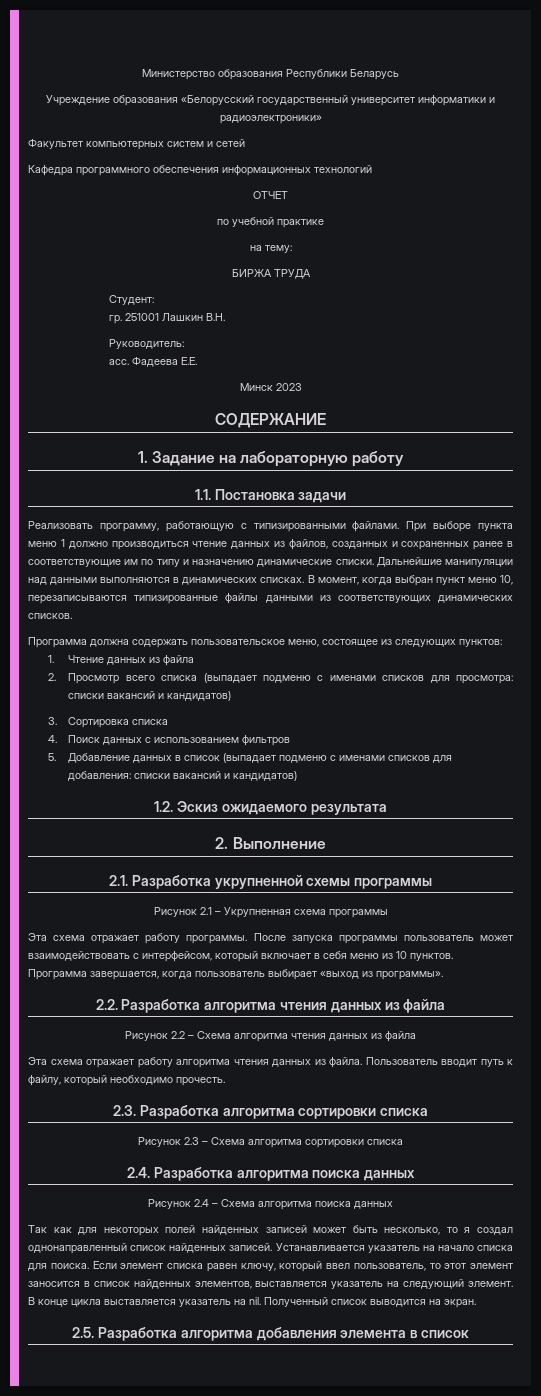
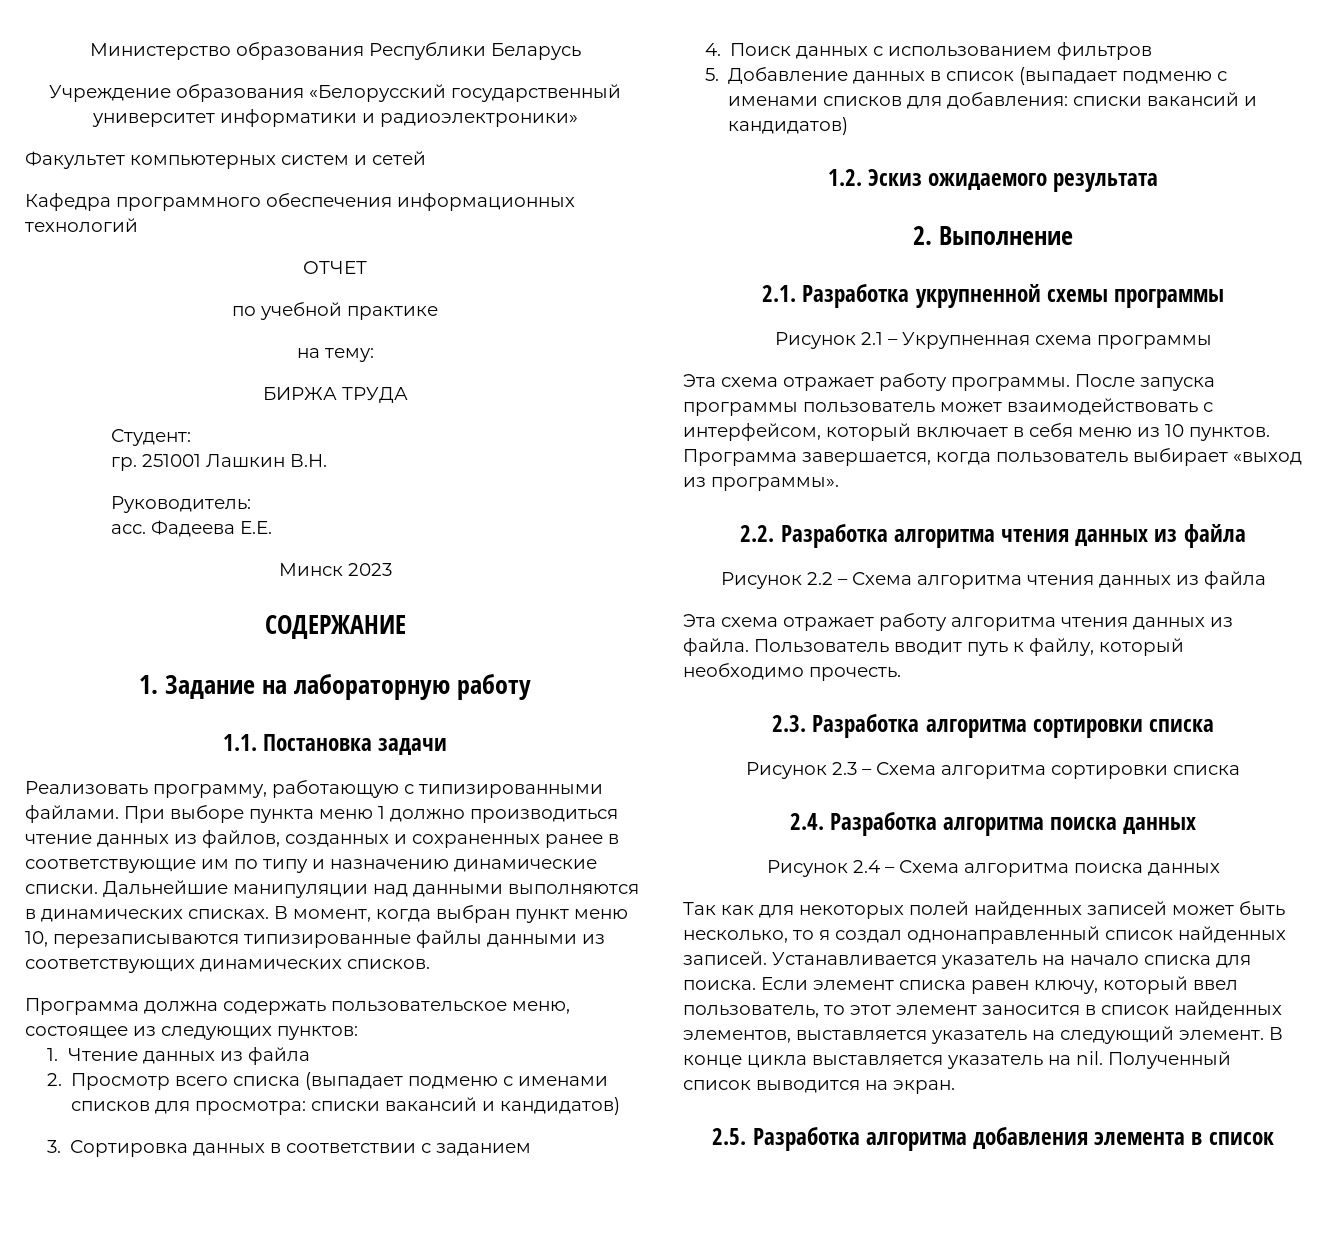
- 3. Сортировка списка
+ 3. Сортировка данных в соответствии с заданием

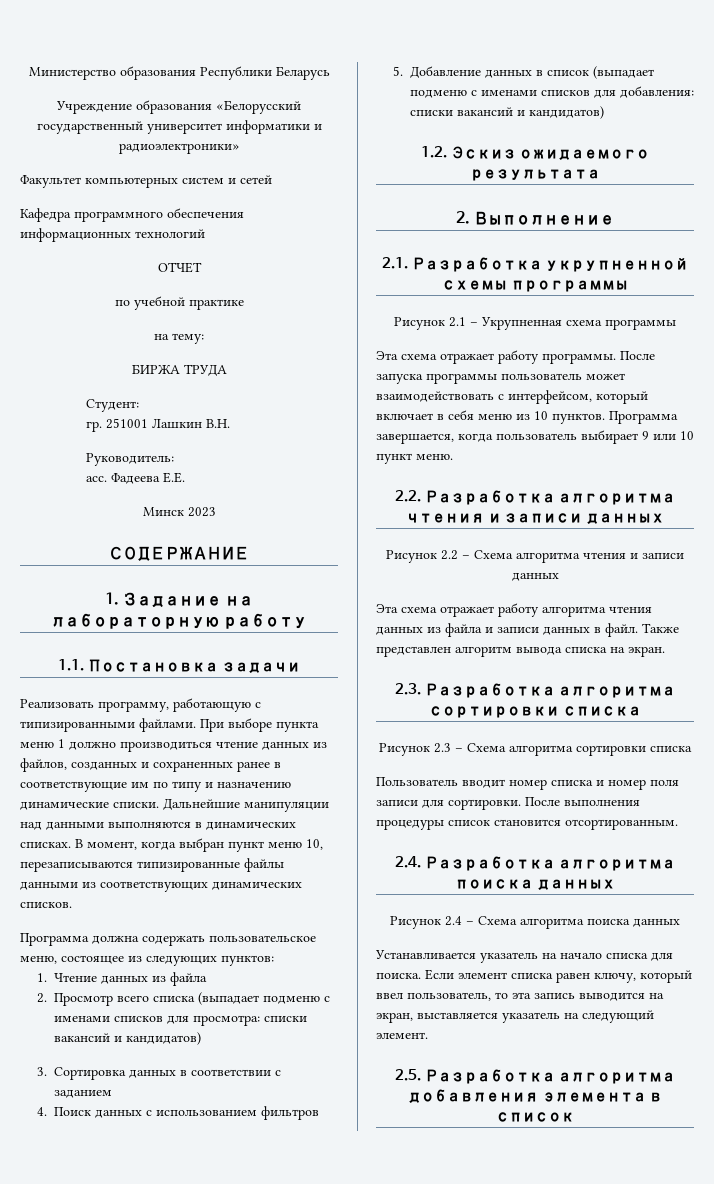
- Программа завершается, когда пользователь выбирает «выход из программы».
+ Программа завершается, когда пользователь выбирает 9 или 10 пункт меню.
- 2.2. Разработка алгоритма чтения данных из файла
+ 2.2. Разработка алгоритма чтения и записи данных
- Рисунок 2.2 – Схема алгоритма чтения данных из файла
+ Рисунок 2.2 – Схема алгоритма чтения и записи данных
- Эта схема отражает работу алгоритма чтения данных из файла. Пользователь вводит путь к файлу, который необходимо прочесть.
+ Эта схема отражает работу алгоритма чтения данных из файла и записи данных в файл. Также представлен алгоритм вывода списка на экран.
+ Пользователь вводит номер списка и номер поля записи для сортировки. После выполнения процедуры список становится отсортированным.
- Так как для некоторых полей найденных записей может быть несколько, то я создал однонаправленный список найденных записей.
- Если элемент списка равен ключу, который ввел пользователь, то этот элемент заносится в список найденных элементов, выставляется указатель на следующий элемент. В конце цикла выставляется указатель на nil. Полученный список выводится на экран.
+ Если элемент списка равен ключу, который ввел пользователь, то эта запись выводится на экран, выставляется указатель на следующий элемент.

